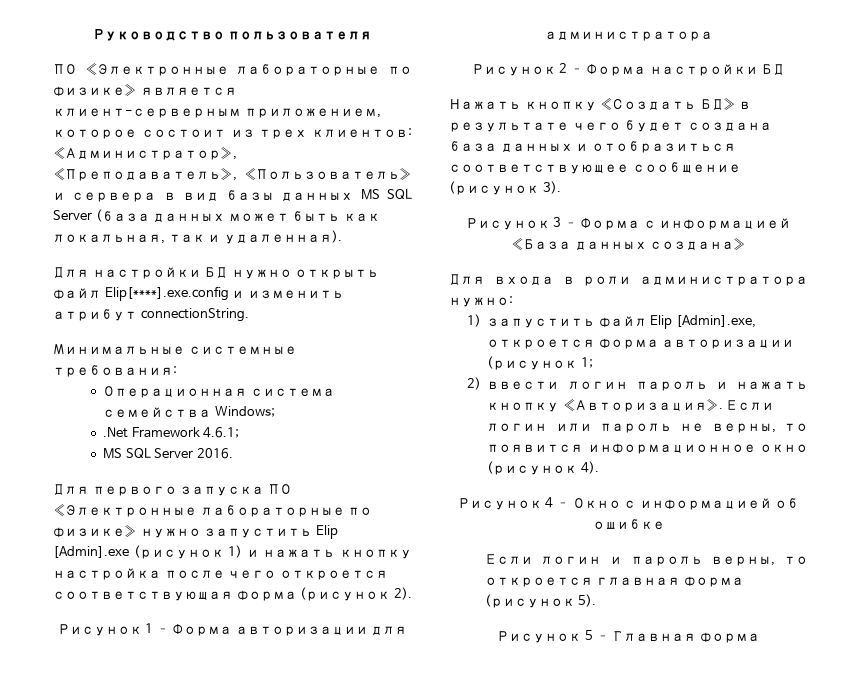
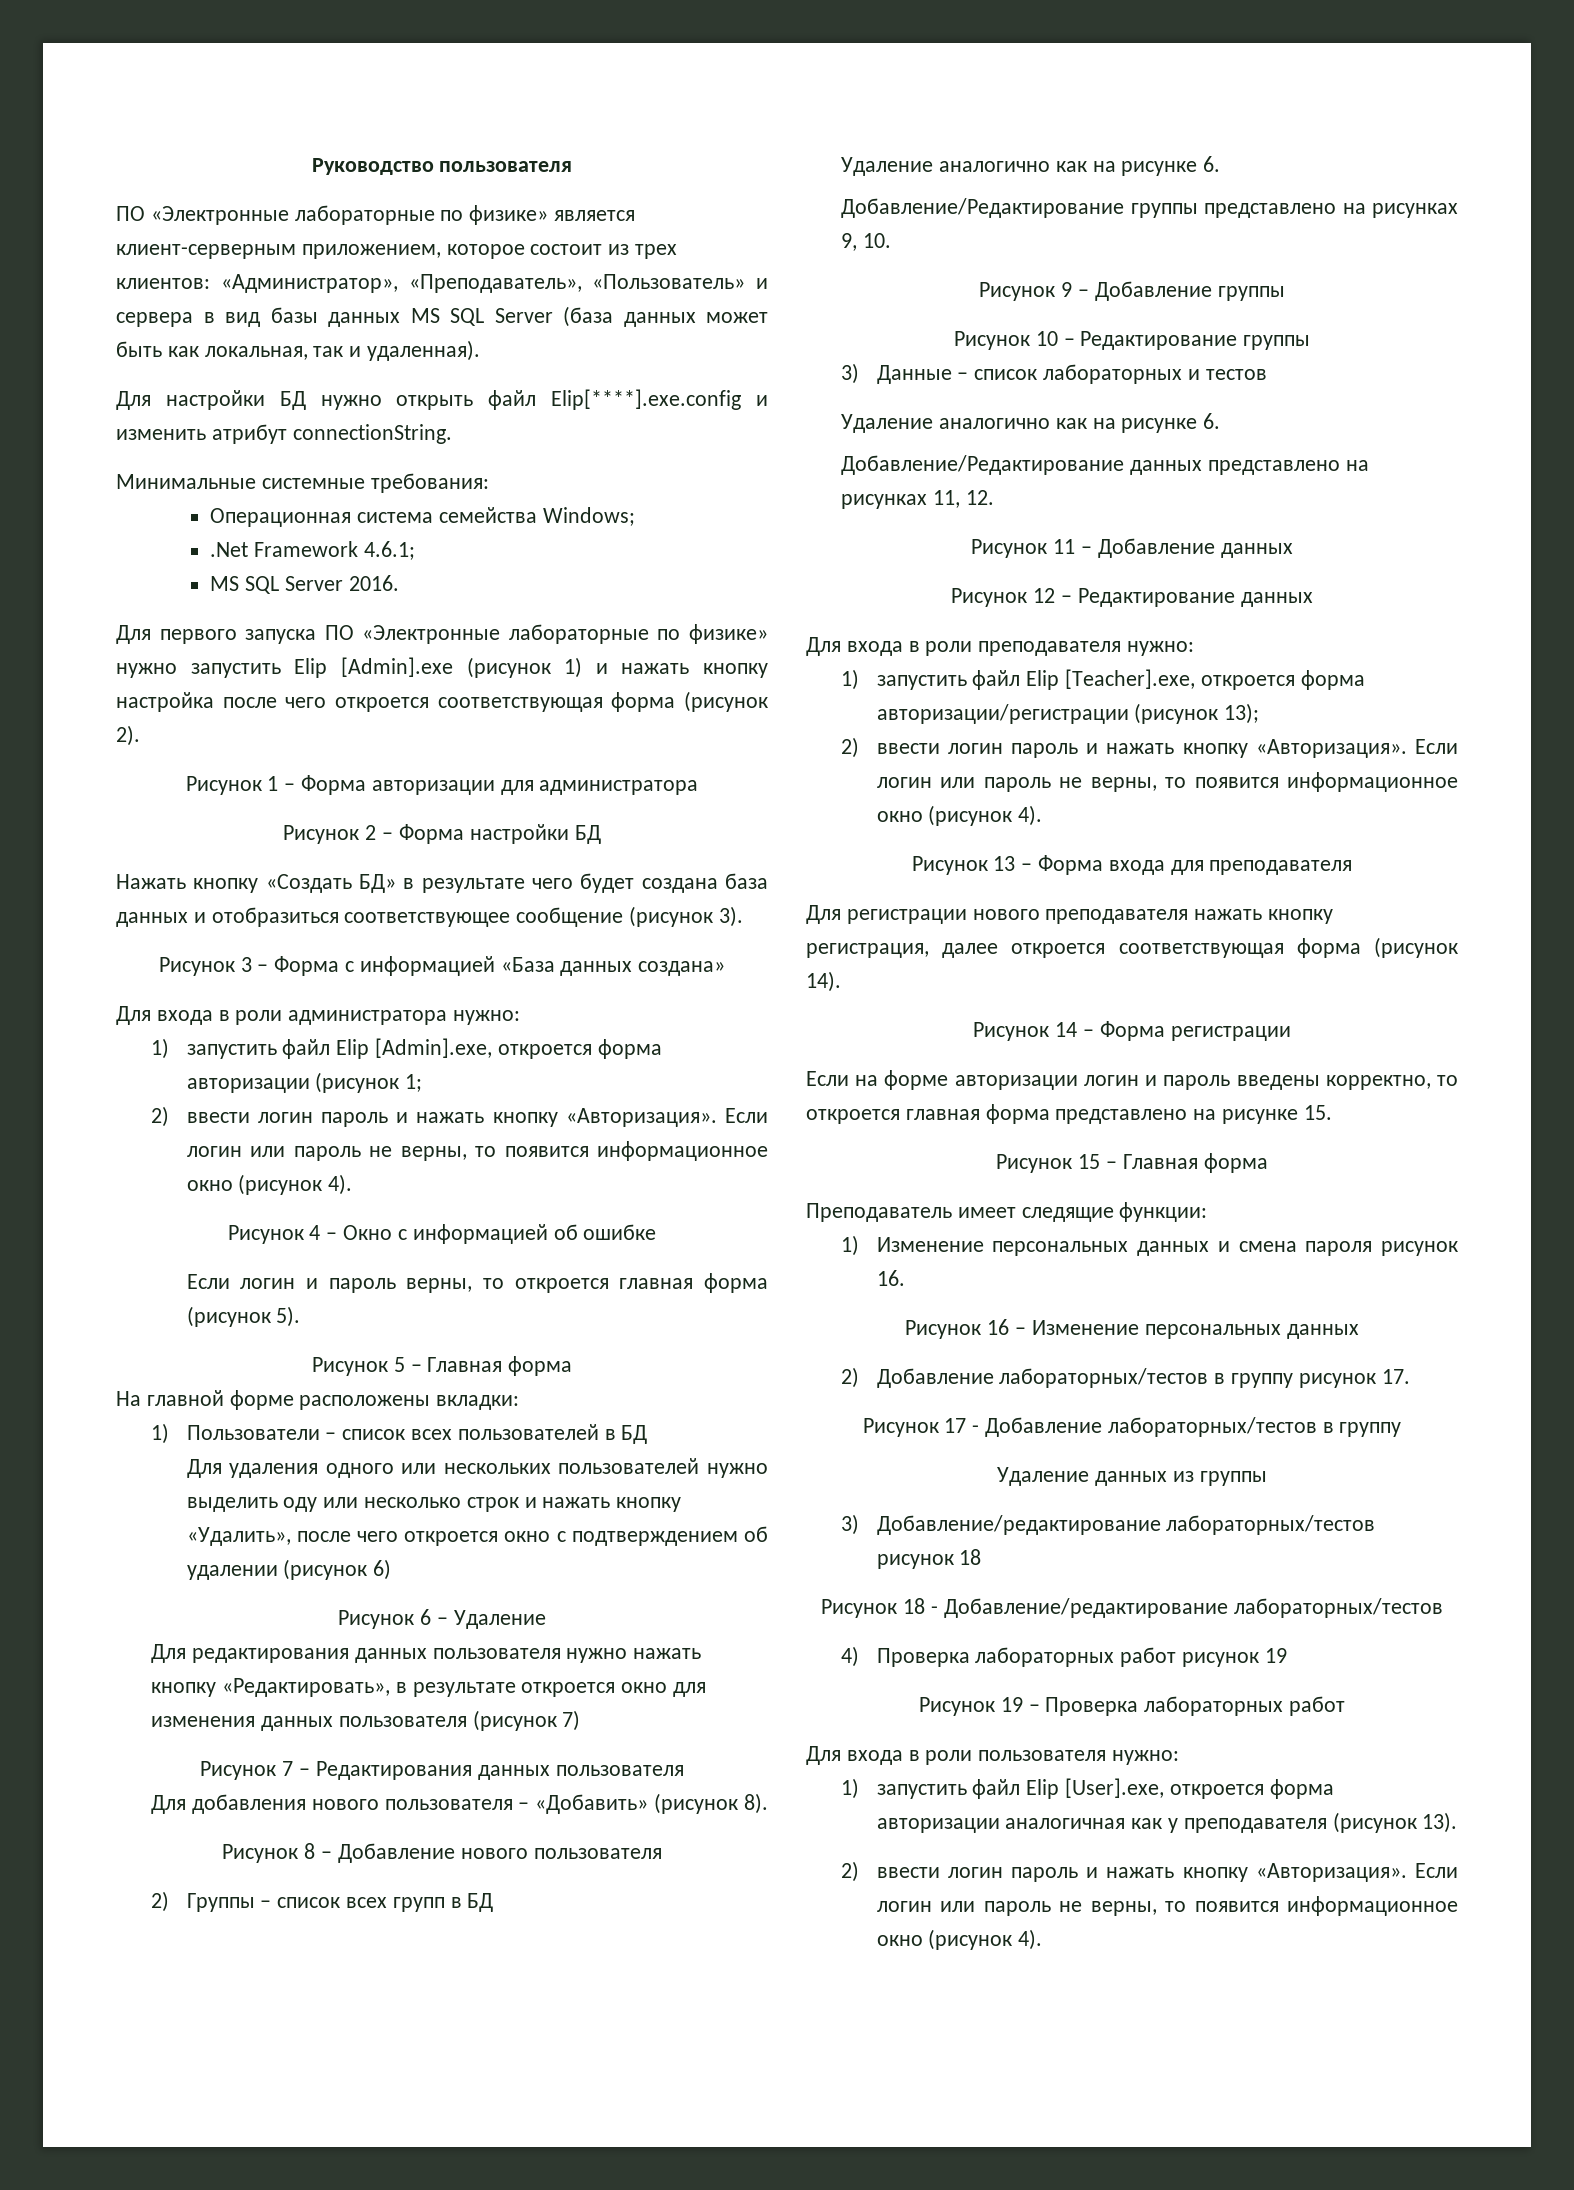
+ На главной форме расположены вкладки:
+ 1) Пользователи – список всех пользователей в БД
+ Для удаления одного или нескольких пользователей нужно выделить оду или несколько строк и нажать кнопку «Удалить», после чего откроется окно с подтверждением об удалении (рисунок 6)
+ Рисунок 6 – Удаление
+ Для редактирования данных пользователя нужно нажать кнопку «Редактировать», в результате откроется окно для изменения данных пользователя (рисунок 7)
+ Рисунок 7 – Редактирования данных пользователя
+ Для добавления нового пользователя – «Добавить» (рисунок 8).
+ Рисунок 8 – Добавление нового пользователя
+ 2) Группы – список всех групп в БД
+ Удаление аналогично как на рисунке 6.
+ Добавление/Редактирование группы представлено на рисунках 9, 10.
+ Рисунок 9 – Добавление группы
+ Рисунок 10 – Редактирование группы
+ 3) Данные – список лабораторных и тестов
+ Удаление аналогично как на рисунке 6.
+ Добавление/Редактирование данных представлено на рисунках 11, 12.
+ Рисунок 11 – Добавление данных
+ Рисунок 12 – Редактирование данных
+ Для входа в роли преподавателя нужно:
+ 1) запустить файл Elip [Teacher].exe, откроется форма авторизации/регистрации (рисунок 13);
+ 2) ввести логин пароль и нажать кнопку «Авторизация». Если логин или пароль не верны, то появится информационное окно (рисунок 4).
+ Рисунок 13 – Форма входа для преподавателя
+ Для регистрации нового преподавателя нажать кнопку регистрация, далее откроется соответствующая форма (рисунок 14).
+ Рисунок 14 – Форма регистрации
+ Если на форме авторизации логин и пароль введены корректно, то откроется главная форма представлено на рисунке 15.
+ Рисунок 15 – Главная форма
+ Преподаватель имеет следящие функции:
+ 1) Изменение персональных данных и смена пароля рисунок 16.
+ Рисунок 16 – Изменение персональных данных
+ 2) Добавление лабораторных/тестов в группу рисунок 17.
+ Рисунок 17 - Добавление лабораторных/тестов в группу
+ Удаление данных из группы
+ 3) Добавление/редактирование лабораторных/тестов рисунок 18
+ Рисунок 18 - Добавление/редактирование лабораторных/тестов
+ 4) Проверка лабораторных работ рисунок 19
+ Рисунок 19 – Проверка лабораторных работ
+ Для входа в роли пользователя нужно:
+ 1) запустить файл Elip [User].exe, откроется форма авторизации аналогичная как у преподавателя (рисунок 13).
+ 2) ввести логин пароль и нажать кнопку «Авторизация». Если логин или пароль не верны, то появится информационное окно (рисунок 4).

